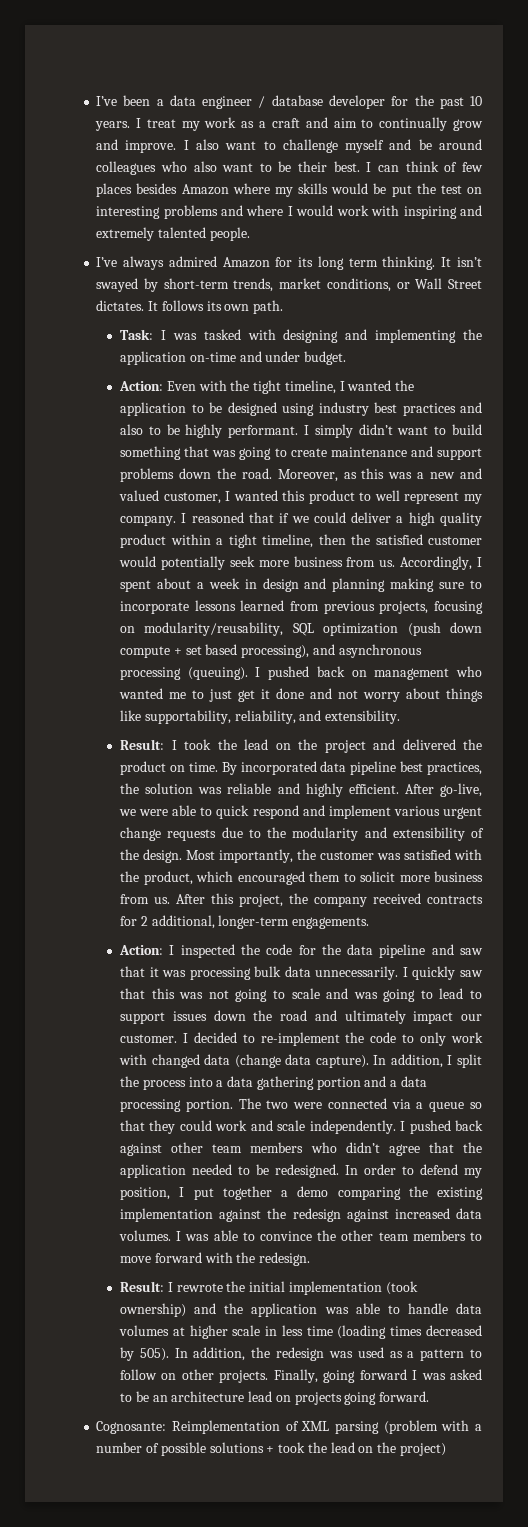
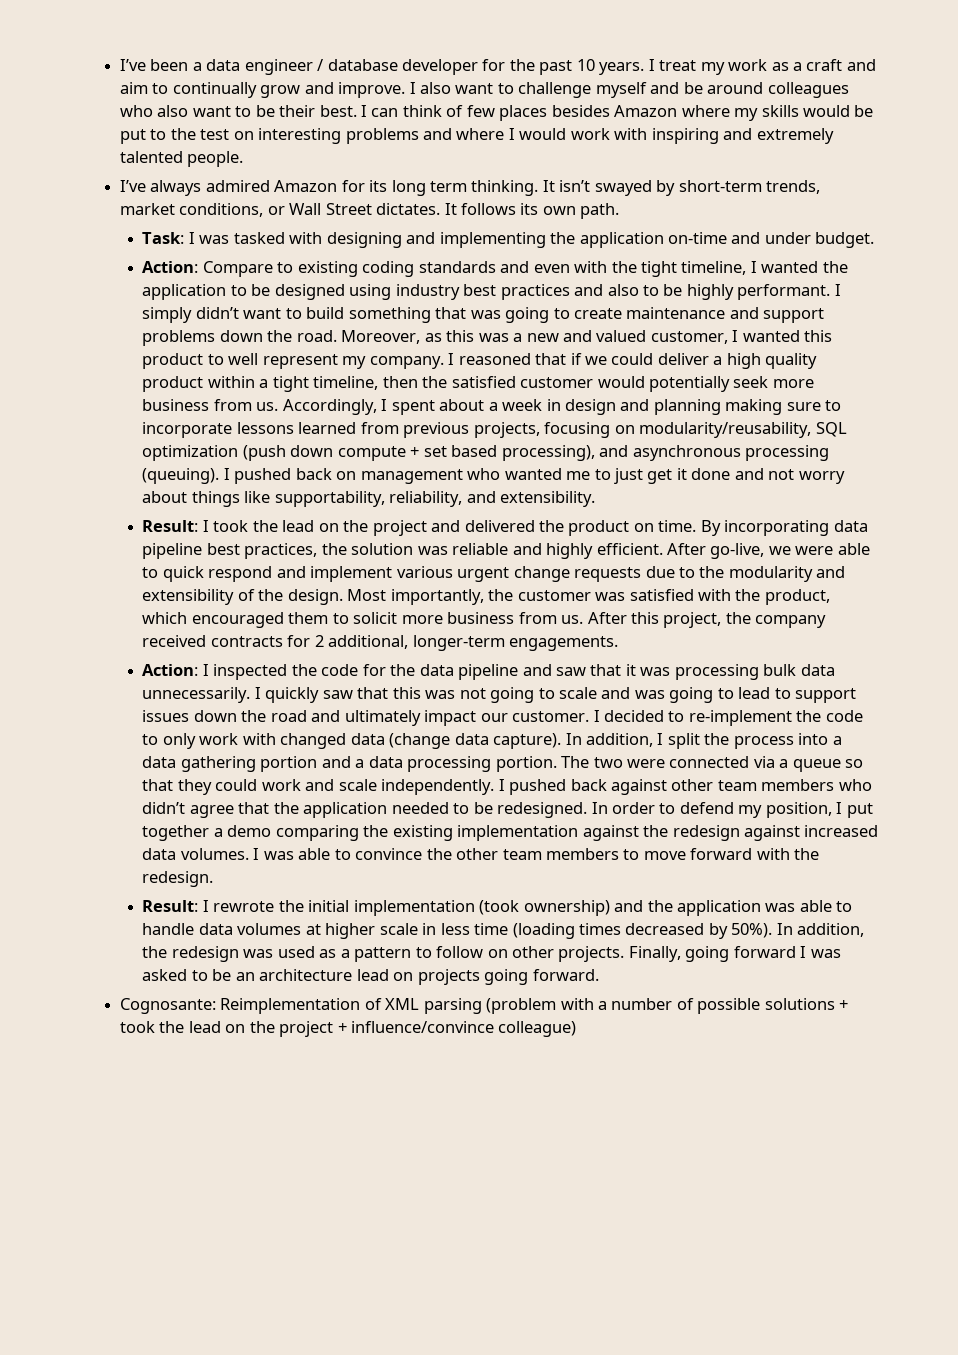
- I can think of few places besides Amazon where my skills would be put the test on interesting problems and where I would work with inspiring and extremely talented people.
+ I can think of few places besides Amazon where my skills would be put to the test on interesting problems and where I would work with inspiring and extremely talented people.
- Action: Even with the tight timeline, I wanted the application to be designed using industry best practices and also to be highly performant.
+ Action: Compare to existing coding standards and even with the tight timeline, I wanted the application to be designed using industry best practices and also to be highly performant.
- By incorporated data pipeline best practices, the solution was reliable and highly efficient.
+ By incorporating data pipeline best practices, the solution was reliable and highly efficient.
- Result: I rewrote the initial implementation (took ownership) and the application was able to handle data volumes at higher scale in less time (loading times decreased by 505).
+ Result: I rewrote the initial implementation (took ownership) and the application was able to handle data volumes at higher scale in less time (loading times decreased by 50%).
- Cognosante: Reimplementation of XML parsing (problem with a number of possible solutions + took the lead on the project)
+ Cognosante: Reimplementation of XML parsing (problem with a number of possible solutions + took the lead on the project + influence/convince colleague)

